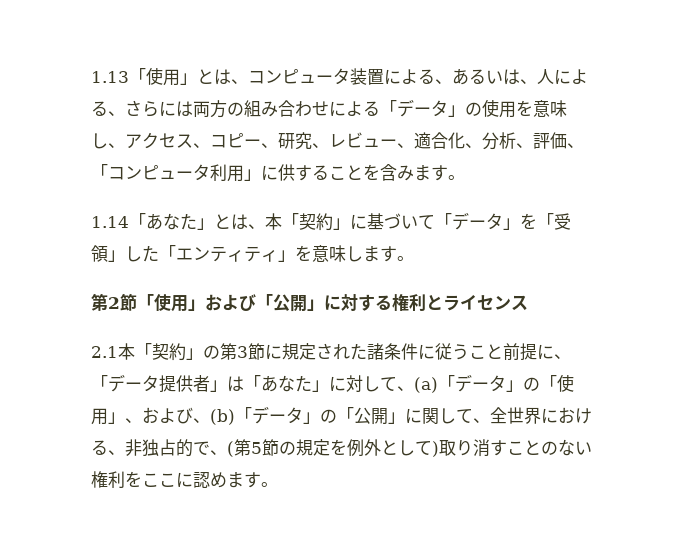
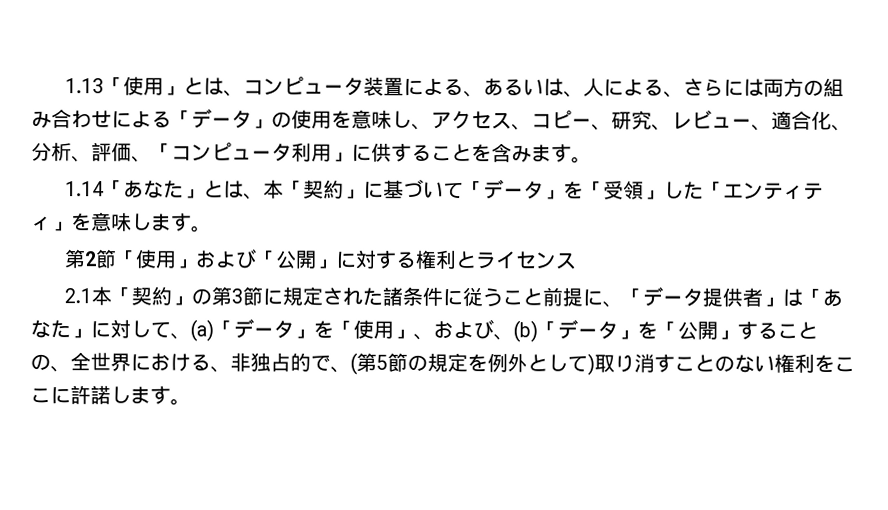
- 2.1本「契約」の第3節に規定された諸条件に従うこと前提に、「データ提供者」は「あなた」に対して、(a)「データ」の「使用」、および、(b)「データ」の「公開」に関して、全世界における、非独占的で、(第5節の規定を例外として)取り消すことのない権利をここに認めます。
+ 2.1本「契約」の第3節に規定された諸条件に従うこと前提に、「データ提供者」は「あなた」に対して、(a)「データ」を「使用」、および、(b)「データ」を「公開」することの、全世界における、非独占的で、(第5節の規定を例外として)取り消すことのない権利をここに許諾します。

